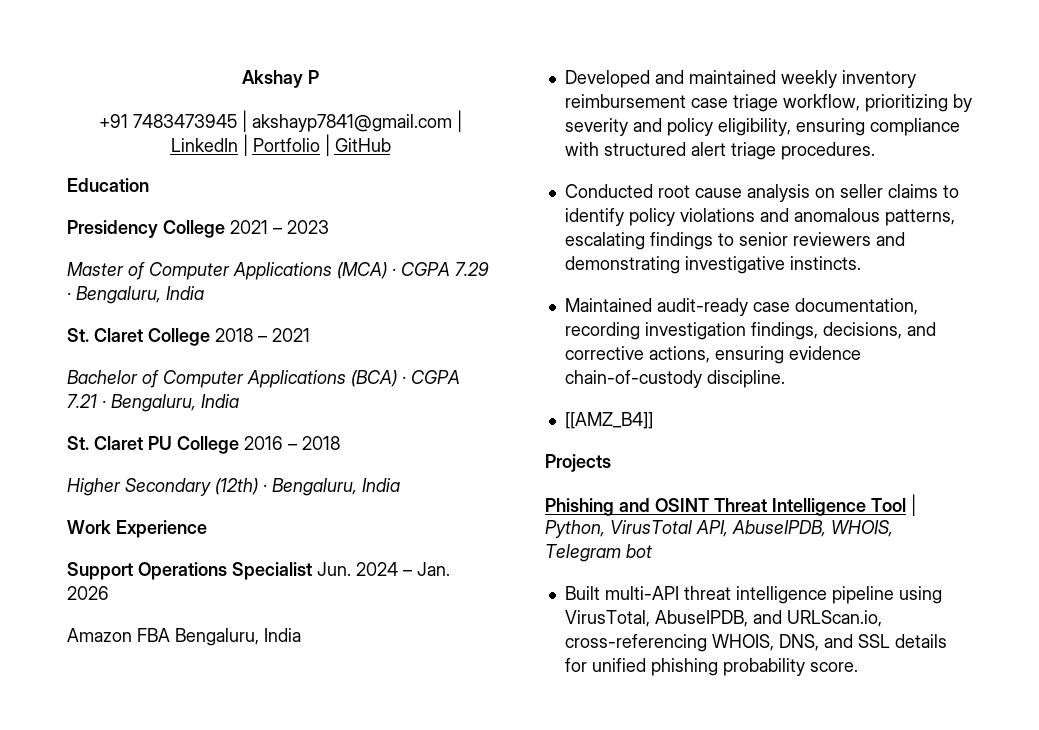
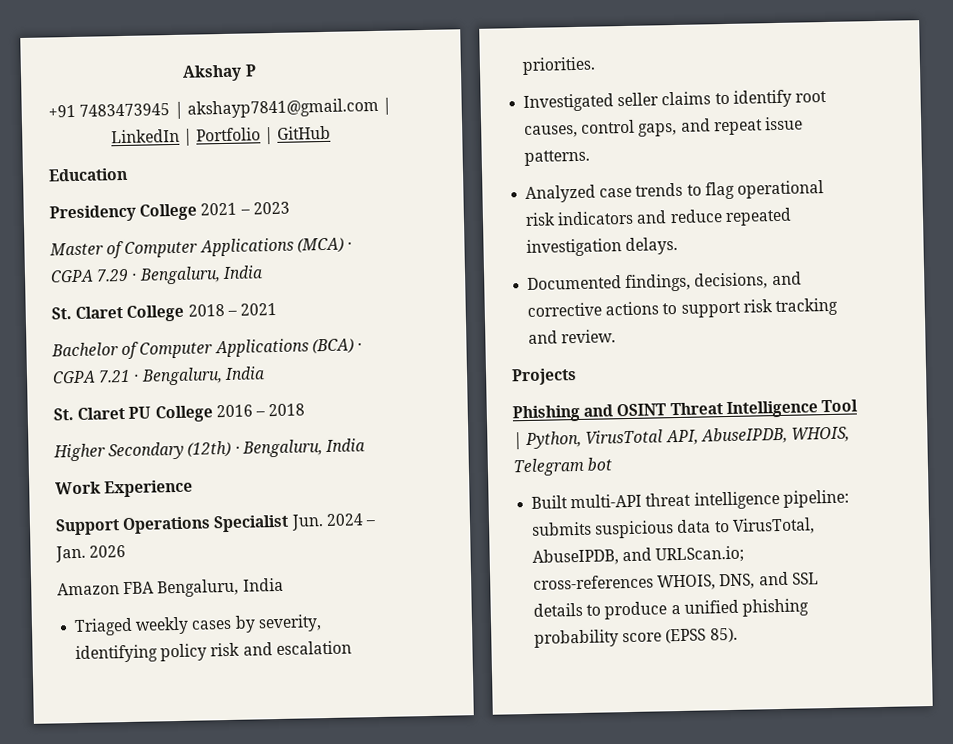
- Developed and maintained weekly inventory reimbursement case triage workflow, prioritizing by severity and policy eligibility, ensuring compliance with structured alert triage procedures.
- Conducted root cause analysis on seller claims to identify policy violations and anomalous patterns, escalating findings to senior reviewers and demonstrating investigative instincts.
- Maintained audit-ready case documentation, recording investigation findings, decisions, and corrective actions, ensuring evidence chain-of-custody discipline.
- [[AMZ_B4]]
+ Triaged weekly cases by severity, identifying policy risk and escalation priorities.
+ Investigated seller claims to identify root causes, control gaps, and repeat issue patterns.
+ Analyzed case trends to flag operational risk indicators and reduce repeated investigation delays.
+ Documented findings, decisions, and corrective actions to support risk tracking and review.
- Built multi-API threat intelligence pipeline using VirusTotal, AbuseIPDB, and URLScan.io, cross-referencing WHOIS, DNS, and SSL details for unified phishing probability score.
+ Built multi-API threat intelligence pipeline: submits suspicious data to VirusTotal, AbuseIPDB, and URLScan.io; cross-references WHOIS, DNS, and SSL details to produce a unified phishing probability score (EPSS 85).

